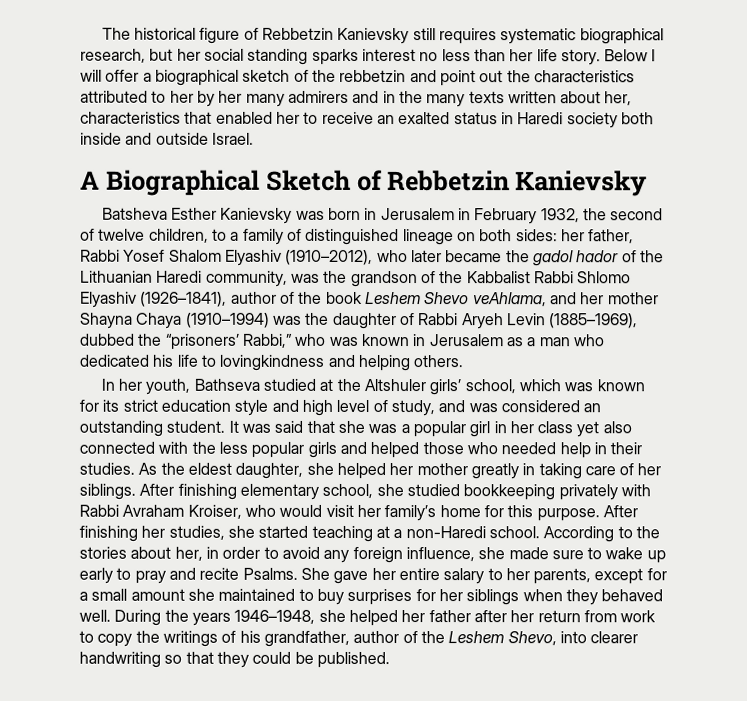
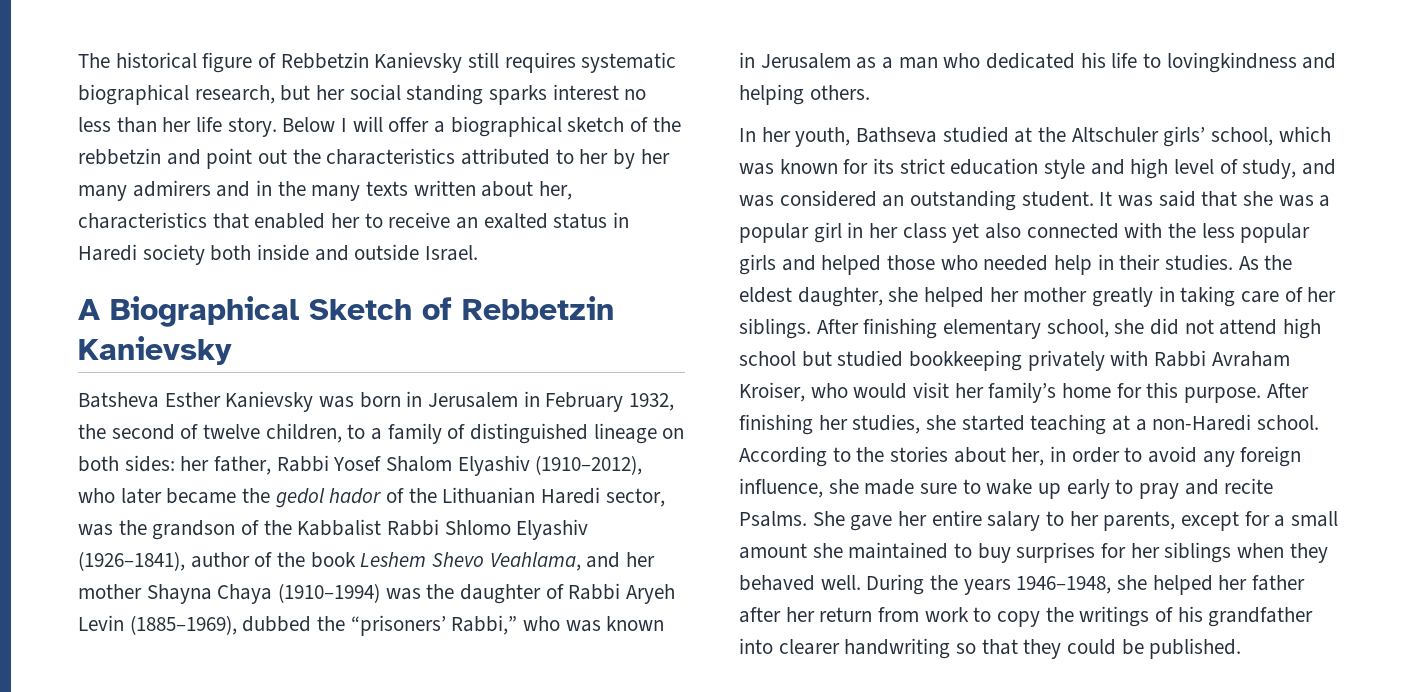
- her father, Rabbi Yosef Shalom Elyashiv (1910–2012), who later became the gadol hador of the Lithuanian Haredi community, was the grandson of the Kabbalist Rabbi Shlomo Elyashiv (1926–1841), author of the book Leshem Shevo veAhlama, and her mother Shayna Chaya (1910–1994) was the daughter of Rabbi Aryeh Levin (1885–1969), dubbed the “prisoners’ Rabbi,” who was known in Jerusalem as a man who dedicated his life to lovingkindness and helping others.
+ her father, Rabbi Yosef Shalom Elyashiv (1910–2012), who later became the gedol hador of the Lithuanian Haredi sector, was the grandson of the Kabbalist Rabbi Shlomo Elyashiv (1926–1841), author of the book Leshem Shevo Veahlama, and her mother Shayna Chaya (1910–1994) was the daughter of Rabbi Aryeh Levin (1885–1969), dubbed the “prisoners’ Rabbi,” who was known in Jerusalem as a man who dedicated his life to lovingkindness and helping others.
- In her youth, Bathseva studied at the Altshuler girls’ school, which was known for its strict education style and high level of study, and was considered an outstanding student.
+ In her youth, Bathseva studied at the Altschuler girls’ school, which was known for its strict education style and high level of study, and was considered an outstanding student.
- After finishing elementary school, she studied bookkeeping privately with Rabbi Avraham Kroiser, who would visit her family’s home for this purpose.
+ After finishing elementary school, she did not attend high school but studied bookkeeping privately with Rabbi Avraham Kroiser, who would visit her family’s home for this purpose.
- During the years 1946–1948, she helped her father after her return from work to copy the writings of his grandfather, author of the Leshem Shevo, into clearer handwriting so that they could be published.
+ During the years 1946–1948, she helped her father after her return from work to copy the writings of his grandfather into clearer handwriting so that they could be published.

